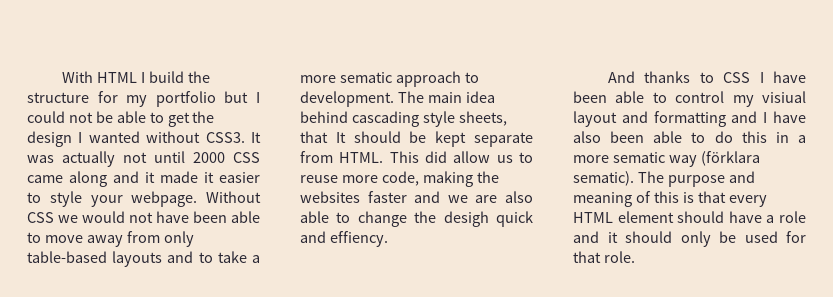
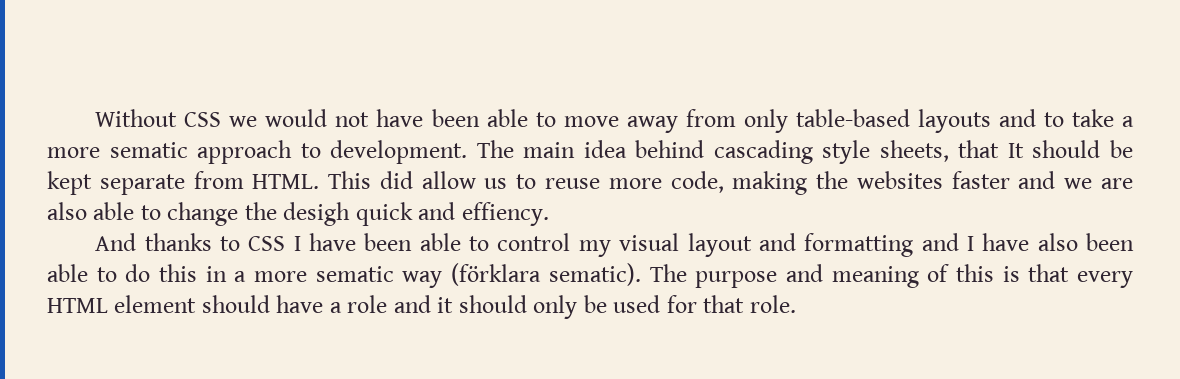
- With HTML I build the structure for my portfolio but I could not be able to get the design I wanted without CSS3. It was actually not until 2000 CSS came along and it made it easier to style your webpage.
- And thanks to CSS I have been able to control my visiual layout and formatting and I have also been able to do this in a more sematic way (förklara sematic).
+ And thanks to CSS I have been able to control my visual layout and formatting and I have also been able to do this in a more sematic way (förklara sematic).

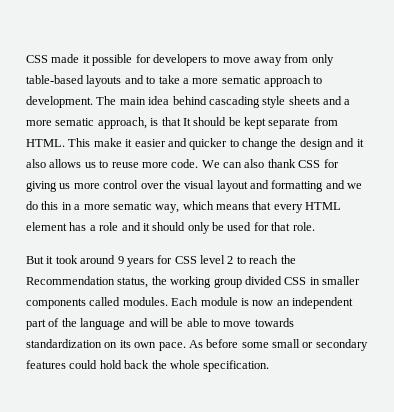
- Without CSS we would not have been able to move away from only table-based layouts and to take a more sematic approach to development.
+ CSS made it possible for developers to move away from only table-based layouts and to take a more sematic approach to development.
- The main idea behind cascading style sheets, that It should be kept separate from HTML.
+ The main idea behind cascading style sheets and a more sematic approach, is that It should be kept separate from HTML.
- This did allow us to reuse more code, making the websites faster and we are also able to change the desigh quick and effiency.
- And thanks to CSS I have been able to control my visual layout and formatting and I have also been able to do this in a more sematic way (förklara sematic). The purpose and meaning of this is that every HTML element should have a role and it should only be used for that role.
+ This make it easier and quicker to change the design and it also allows us to reuse more code. We can also thank CSS for giving us more control over the visual layout and formatting and we do this in a more sematic way, which means that every HTML element has a role and it should only be used for that role.
+ But it took around 9 years for CSS level 2 to reach the Recommendation status, the working group divided CSS in smaller components called modules. Each module is now an independent part of the language and will be able to move towards standardization on its own pace. As before some small or secondary features could hold back the whole specification.

